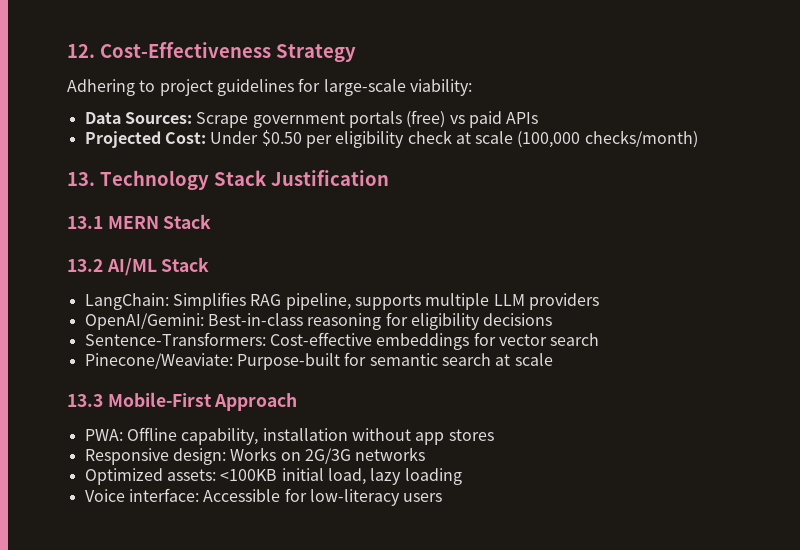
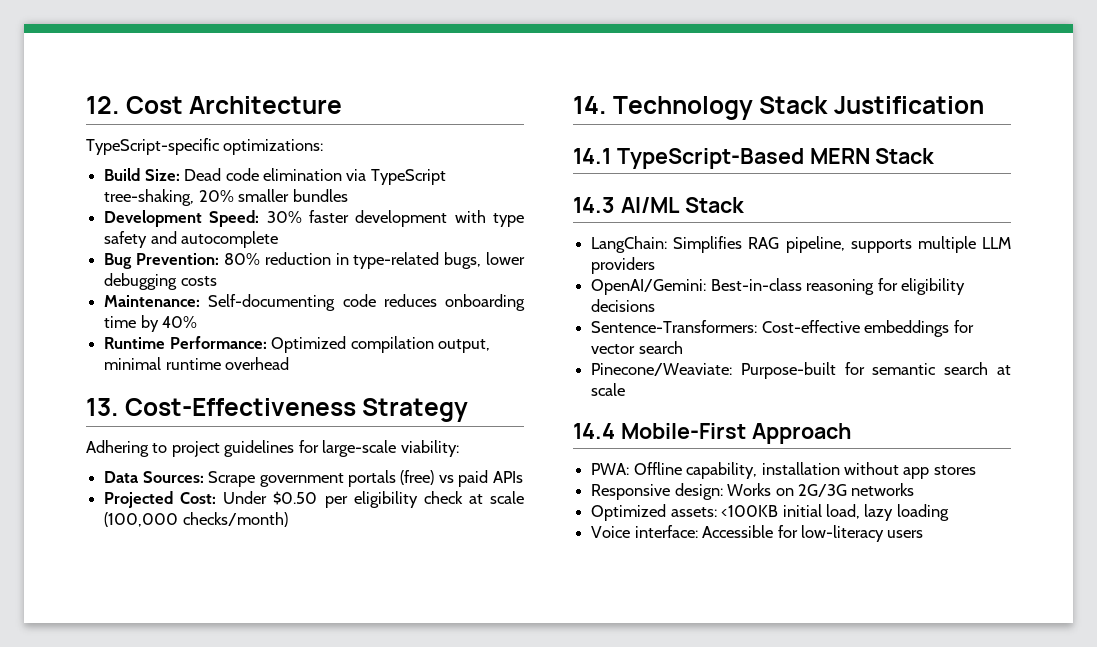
- 12. Cost-Effectiveness Strategy
+ 12. Cost Architecture
+ TypeScript-specific optimizations:
+ Build Size: Dead code elimination via TypeScript tree-shaking, 20% smaller bundles
+ Development Speed: 30% faster development with type safety and autocomplete
+ Bug Prevention: 80% reduction in type-related bugs, lower debugging costs
+ Maintenance: Self-documenting code reduces onboarding time by 40%
+ Runtime Performance: Optimized compilation output, minimal runtime overhead
+ 13. Cost-Effectiveness Strategy
- 13. Technology Stack Justification
+ 14. Technology Stack Justification
- 13.1 MERN Stack
+ 14.1 TypeScript-Based MERN Stack
- 13.2 AI/ML Stack
+ 14.3 AI/ML Stack
- 13.3 Mobile-First Approach
+ 14.4 Mobile-First Approach

